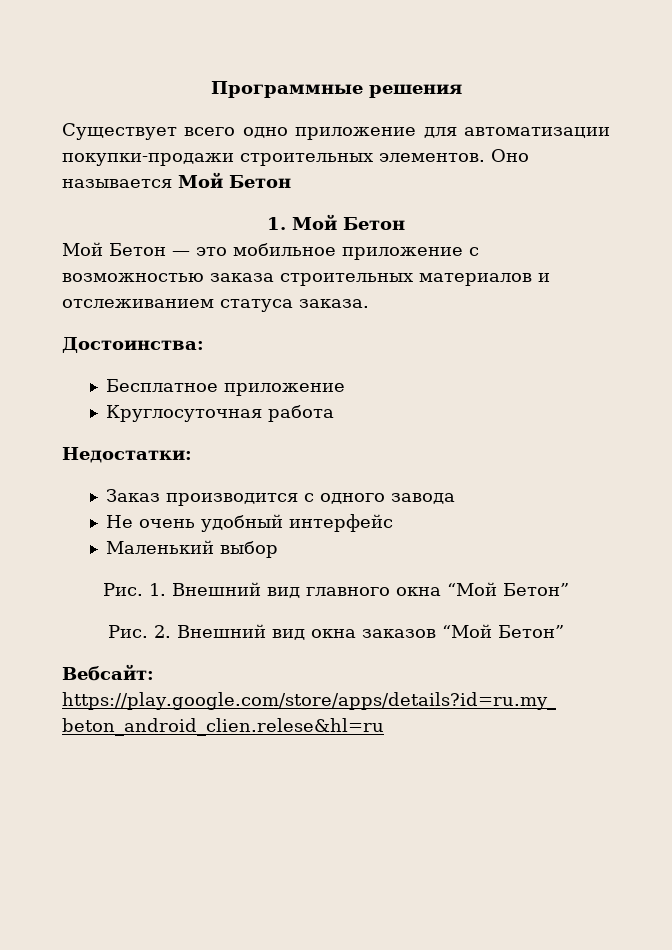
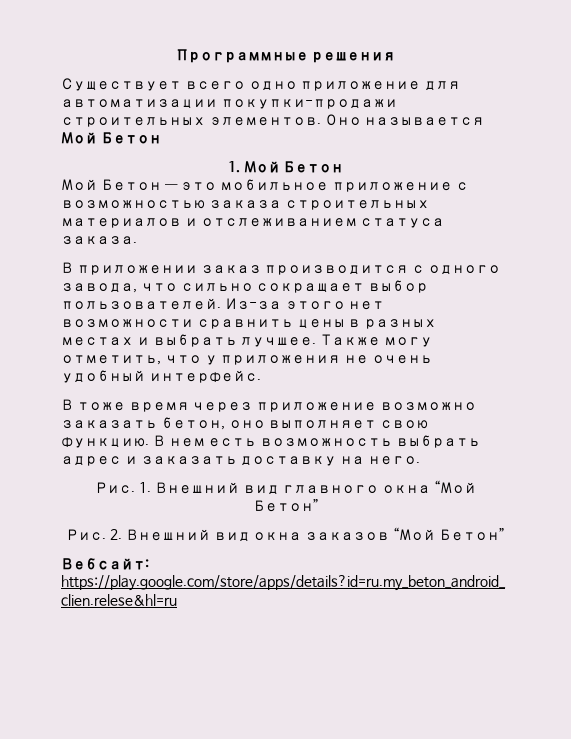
- Достоинства:
- Бесплатное приложение
- Круглосуточная работа
- Недостатки:
- Заказ производится с одного завода
- Не очень удобный интерфейс
- Маленький выбор
+ В приложении заказ производится с одного завода, что сильно сокращает выбор пользователей. Из-за этого нет возможности сравнить цены в разных местах и выбрать лучшее. Также могу отметить, что у приложения не очень удобный интерфейс.
+ В тоже время через приложение возможно заказать бетон, оно выполняет свою функцию. В нем есть возможность выбрать адрес и заказать доставку на него.

